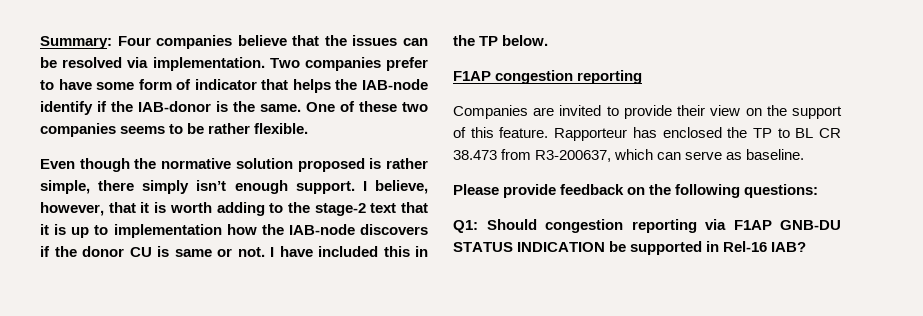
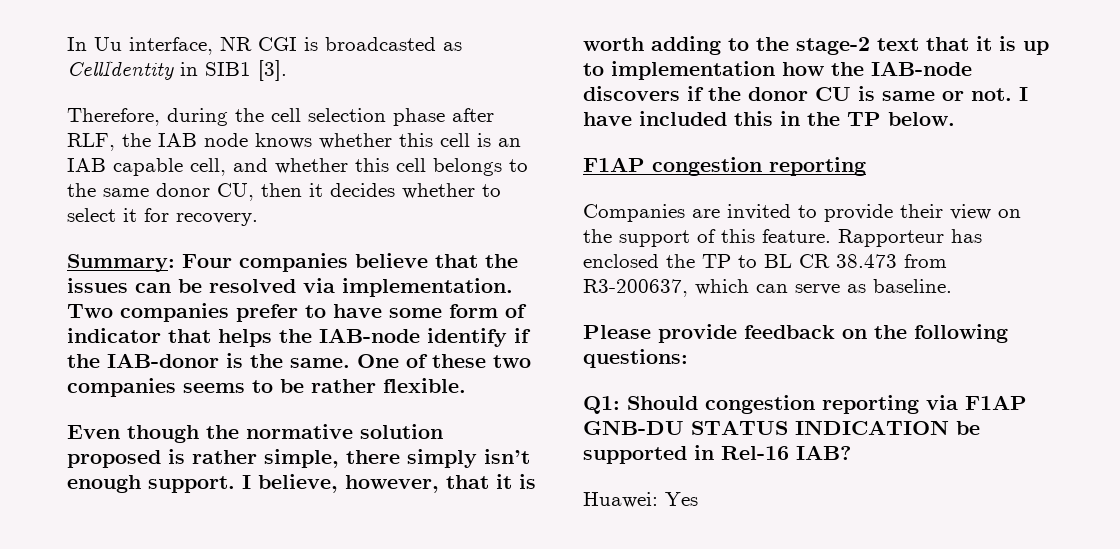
+ In Uu interface, NR CGI is broadcasted as CellIdentity in SIB1 [3].
+ Therefore, during the cell selection phase after RLF, the IAB node knows whether this cell is an IAB capable cell, and whether this cell belongs to the same donor CU, then it decides whether to select it for recovery.
+ Huawei: Yes

